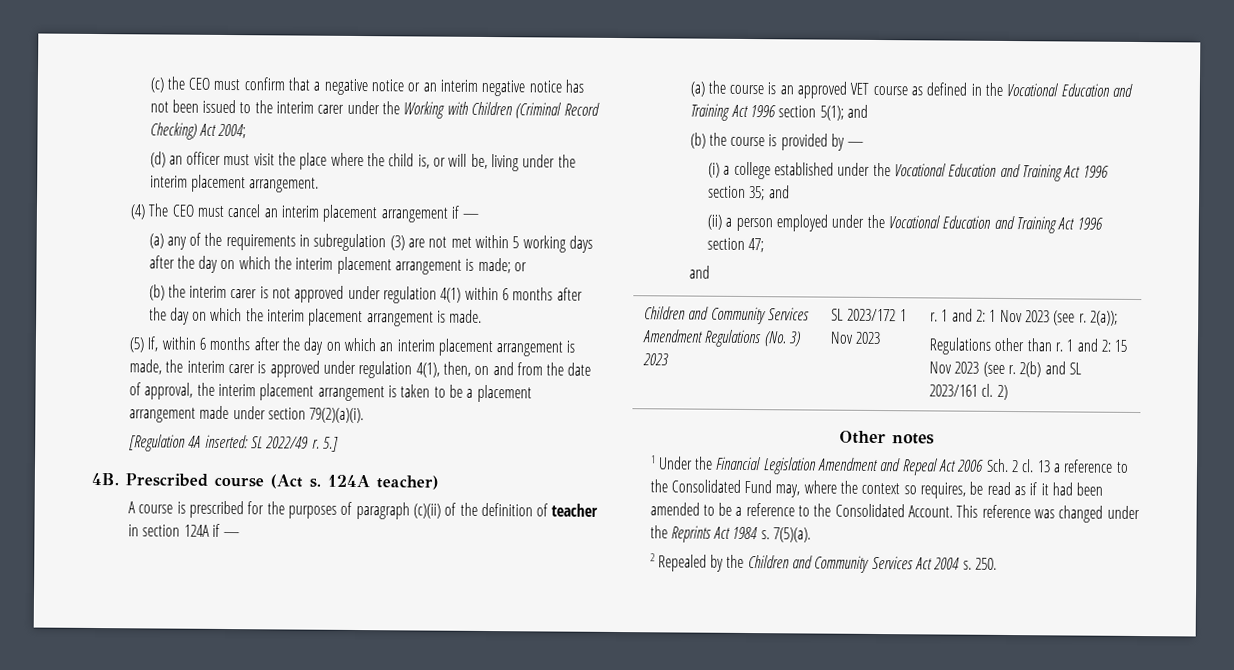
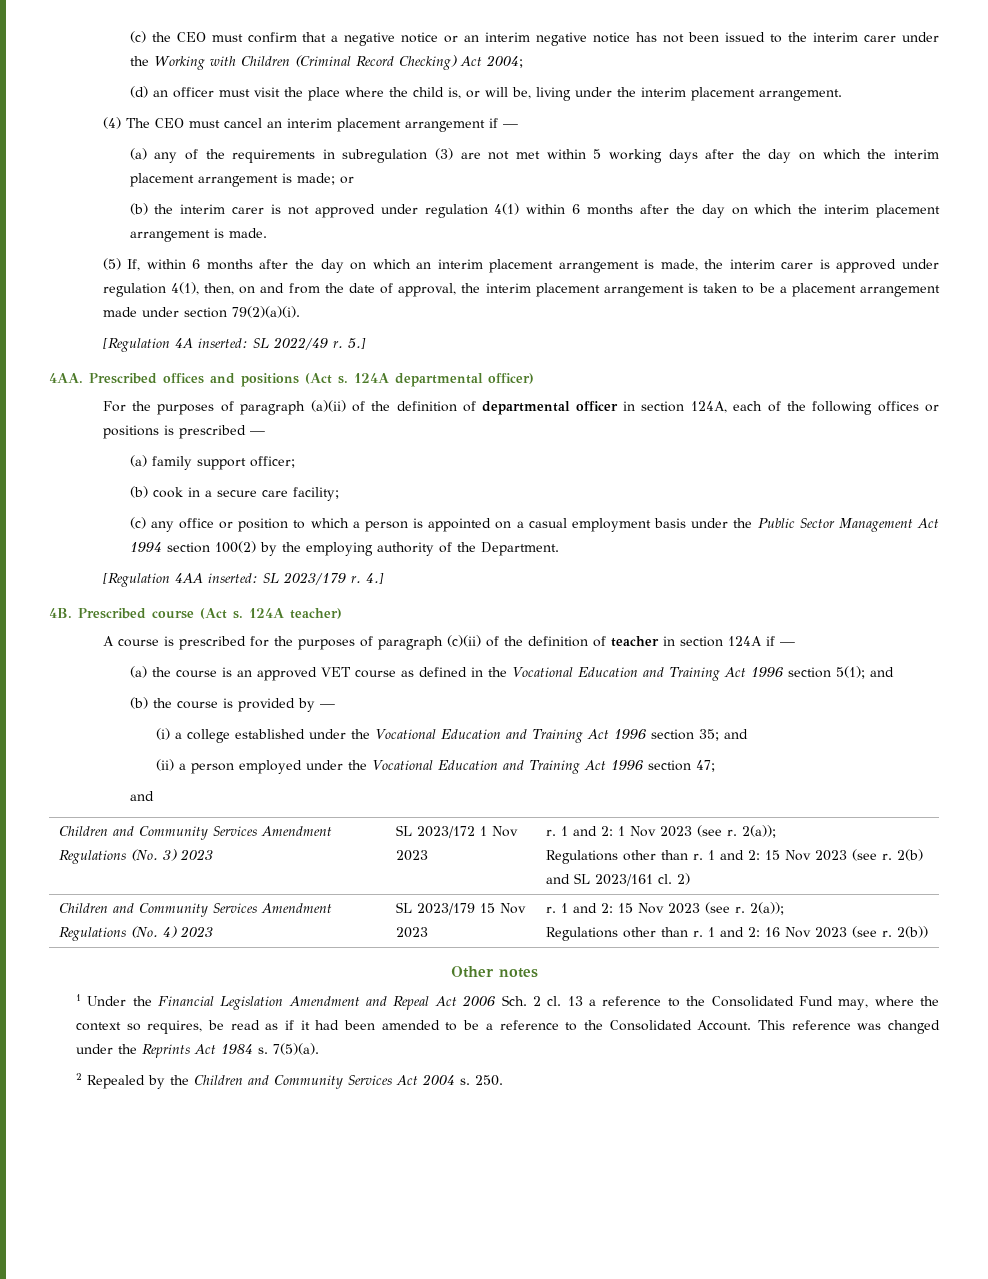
+ 4AA. Prescribed offices and positions (Act s. 124A departmental officer)
+ For the purposes of paragraph (a)(ii) of the definition of departmental officer in section 124A, each of the following offices or positions is prescribed —
+ (a) family support officer;
+ (b) cook in a secure care facility;
+ (c) any office or position to which a person is appointed on a casual employment basis under the Public Sector Management Act 1994 section 100(2) by the employing authority of the Department.
+ [Regulation 4AA inserted: SL 2023/179 r. 4.]
+ Children and Community Services Amendment Regulations (No. 4) 2023 | SL 2023/179 15 Nov 2023 | r. 1 and 2: 15 Nov 2023 (see r. 2(a));
+ Regulations other than r. 1 and 2: 16 Nov 2023 (see r. 2(b))

